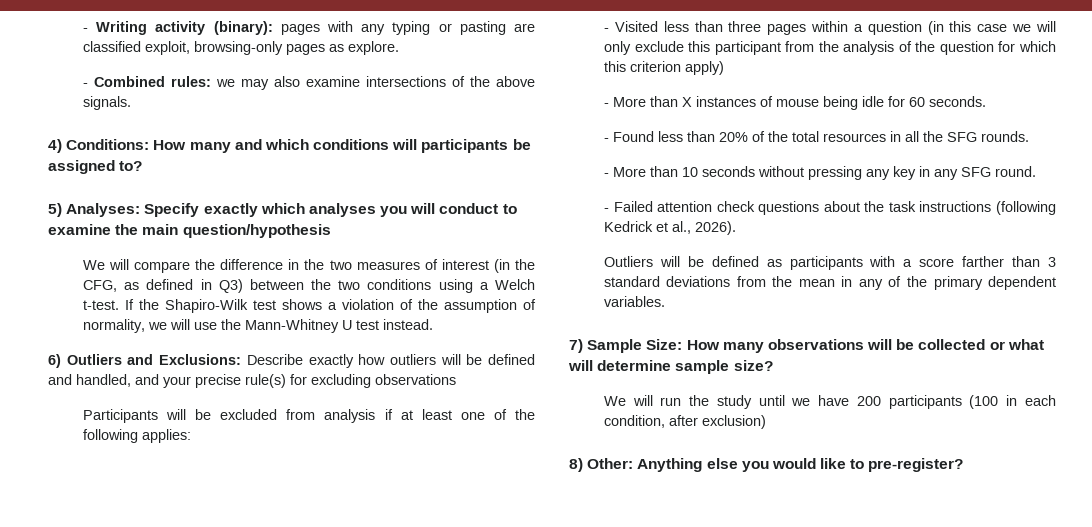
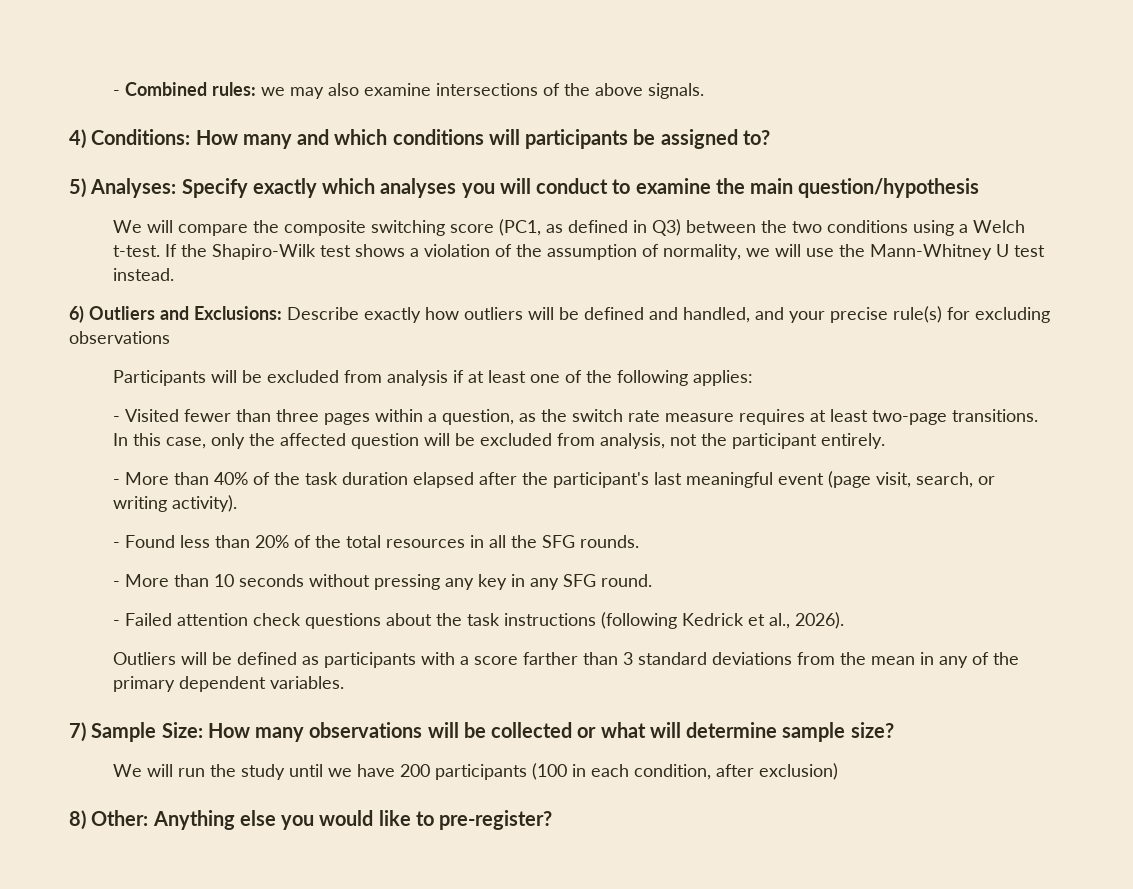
- - Writing activity (binary): pages with any typing or pasting are classified exploit, browsing-only pages as explore.
- We will compare the difference in the two measures of interest (in the CFG, as defined in Q3) between the two conditions using a Welch t-test.
+ We will compare the composite switching score (PC1, as defined in Q3) between the two conditions using a Welch t-test.
- - Visited less than three pages within a question (in this case we will only exclude this participant from the analysis of the question for which this criterion apply)
- - More than X instances of mouse being idle for 60 seconds.
+ - Visited fewer than three pages within a question, as the switch rate measure requires at least two-page transitions. In this case, only the affected question will be excluded from analysis, not the participant entirely.
+ - More than 40% of the task duration elapsed after the participant's last meaningful event (page visit, search, or writing activity).

